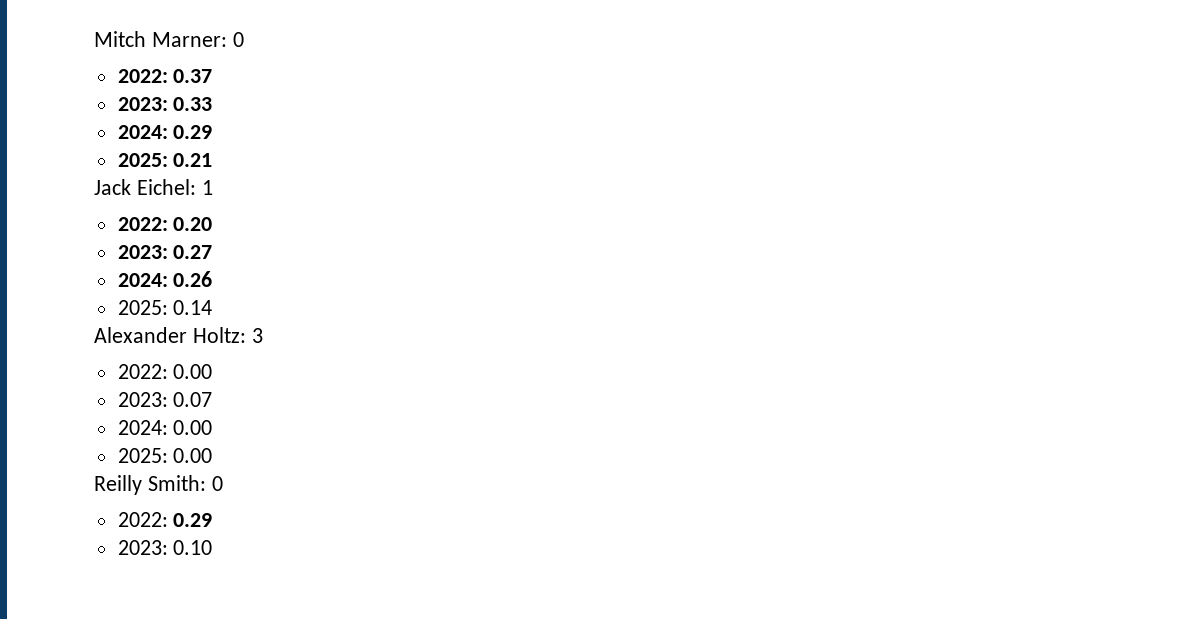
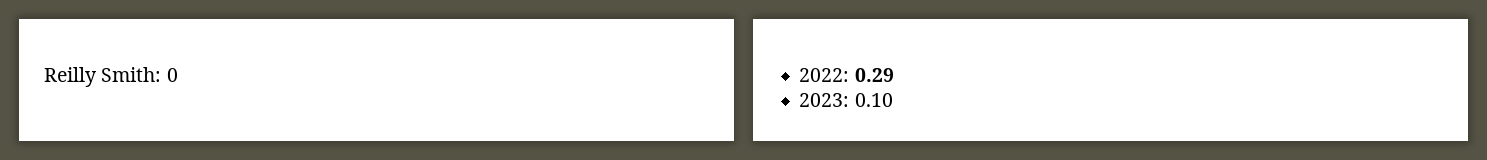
- Mitch Marner: 0
- 2022: 0.37
- 2023: 0.33
- 2024: 0.29
- 2025: 0.21
- Jack Eichel: 1
- 2022: 0.20
- 2023: 0.27
- 2024: 0.26
- 2025: 0.14
- Alexander Holtz: 3
- 2022: 0.00
- 2023: 0.07
- 2024: 0.00
- 2025: 0.00

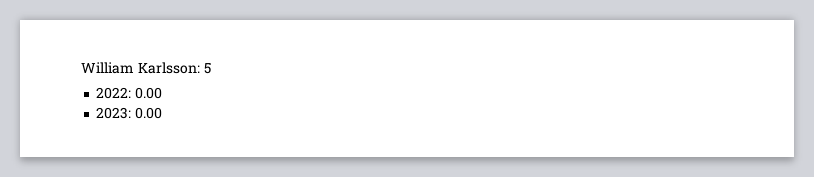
- Reilly Smith: 0
+ William Karlsson: 5
- 2022: 0.29
+ 2022: 0.00
- 2023: 0.10
+ 2023: 0.00

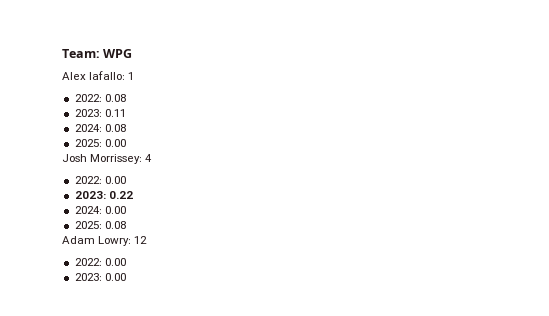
- William Karlsson: 5
+ Team: WPG
+ Alex Iafallo: 1
+ 2022: 0.08
+ 2023: 0.11
+ 2024: 0.08
+ 2025: 0.00
+ Josh Morrissey: 4
+ 2022: 0.00
+ 2023: 0.22
+ 2024: 0.00
+ 2025: 0.08
+ Adam Lowry: 12

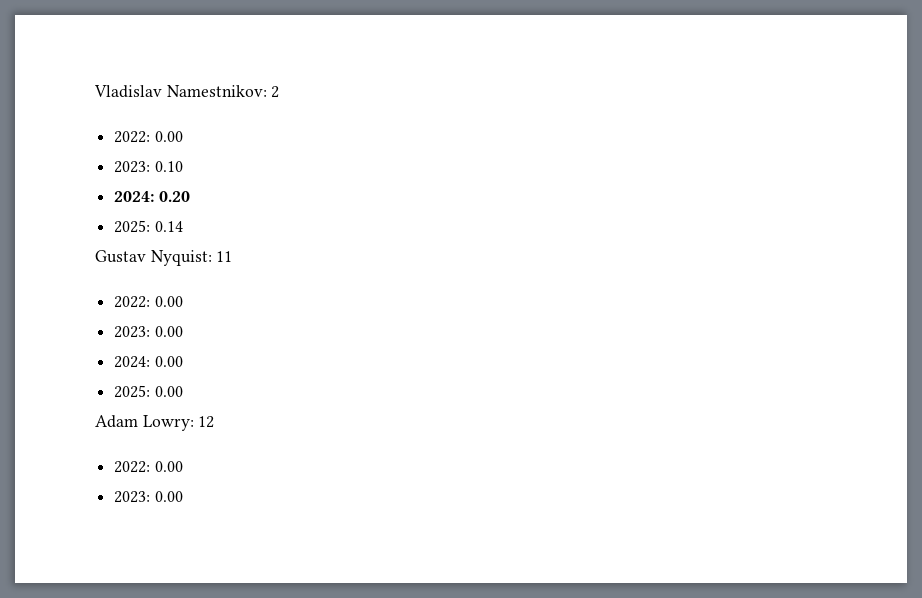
- Team: WPG
- Alex Iafallo: 1
- 2022: 0.08
- 2023: 0.11
- 2024: 0.08
- 2025: 0.00
- Josh Morrissey: 4
+ Vladislav Namestnikov: 2
  2022: 0.00
- 2023: 0.22
+ 2023: 0.10
+ 2024: 0.20
+ 2025: 0.14
+ Gustav Nyquist: 11
+ 2022: 0.00
+ 2023: 0.00
- 2025: 0.08
+ 2025: 0.00

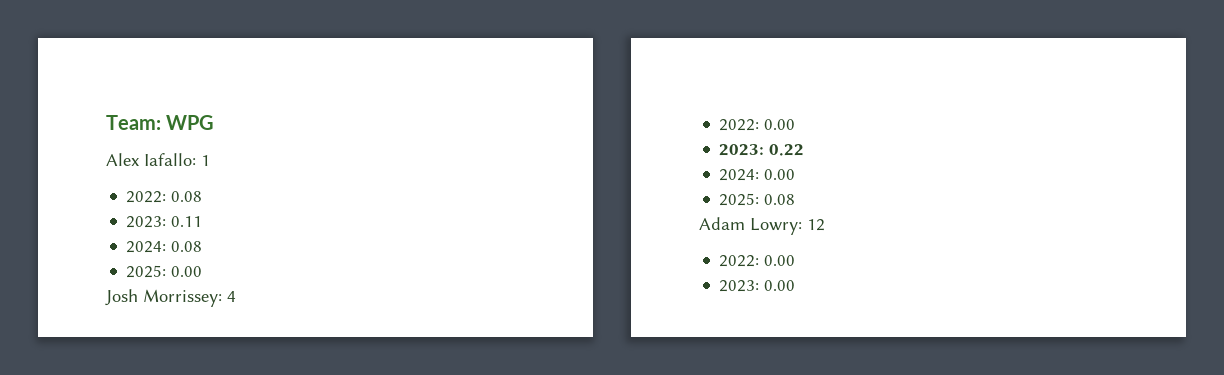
- Vladislav Namestnikov: 2
+ Team: WPG
+ Alex Iafallo: 1
+ 2022: 0.08
+ 2023: 0.11
+ 2024: 0.08
+ 2025: 0.00
+ Josh Morrissey: 4
  2022: 0.00
- 2023: 0.10
- 2024: 0.20
- 2025: 0.14
- Gustav Nyquist: 11
- 2022: 0.00
- 2023: 0.00
+ 2023: 0.22
- 2025: 0.00
+ 2025: 0.08

